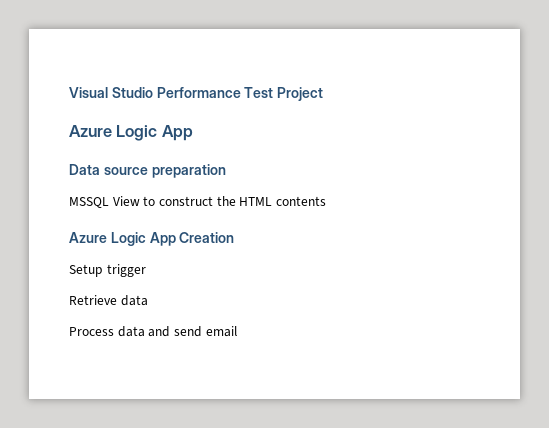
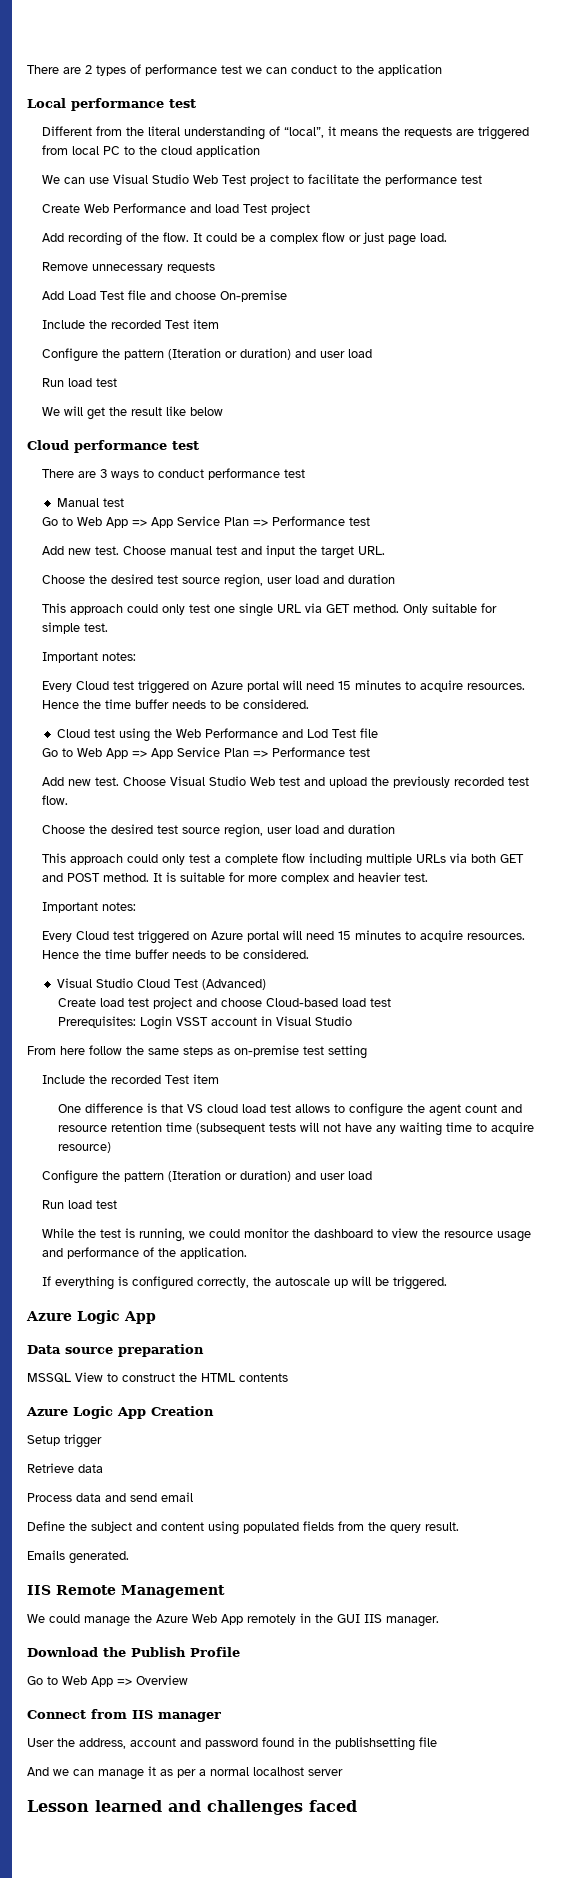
- Visual Studio Performance Test Project
+ There are 2 types of performance test we can conduct to the application
+ Local performance test
+ Different from the literal understanding of “local”, it means the requests are triggered from local PC to the cloud application
+ We can use Visual Studio Web Test project to facilitate the performance test
+ Create Web Performance and load Test project
+ Add recording of the flow. It could be a complex flow or just page load.
+ Remove unnecessary requests
+ Add Load Test file and choose On-premise
+ Include the recorded Test item
+ Configure the pattern (Iteration or duration) and user load
+ Run load test
+ We will get the result like below
+ Cloud performance test
+ There are 3 ways to conduct performance test
+ Manual test
+ Go to Web App => App Service Plan => Performance test
+ Add new test. Choose manual test and input the target URL.
+ Choose the desired test source region, user load and duration
+ This approach could only test one single URL via GET method. Only suitable for simple test.
+ Important notes:
+ Every Cloud test triggered on Azure portal will need 15 minutes to acquire resources. Hence the time buffer needs to be considered.
+ Cloud test using the Web Performance and Lod Test file
+ Go to Web App => App Service Plan => Performance test
+ Add new test. Choose Visual Studio Web test and upload the previously recorded test flow.
+ Choose the desired test source region, user load and duration
+ This approach could only test a complete flow including multiple URLs via both GET and POST method. It is suitable for more complex and heavier test.
+ Important notes:
+ Every Cloud test triggered on Azure portal will need 15 minutes to acquire resources. Hence the time buffer needs to be considered.
+ Visual Studio Cloud Test (Advanced)
+ Create load test project and choose Cloud-based load test
+ Prerequisites: Login VSST account in Visual Studio
+ From here follow the same steps as on-premise test setting
+ Include the recorded Test item
+ One difference is that VS cloud load test allows to configure the agent count and resource retention time (subsequent tests will not have any waiting time to acquire resource)
+ Configure the pattern (Iteration or duration) and user load
+ Run load test
+ While the test is running, we could monitor the dashboard to view the resource usage and performance of the application.
+ If everything is configured correctly, the autoscale up will be triggered.
+ Define the subject and content using populated fields from the query result.
+ Emails generated.
+ IIS Remote Management
+ We could manage the Azure Web App remotely in the GUI IIS manager.
+ Download the Publish Profile
+ Go to Web App => Overview
+ Connect from IIS manager
+ User the address, account and password found in the publishsetting file
+ And we can manage it as per a normal localhost server
+ Lesson learned and challenges faced

